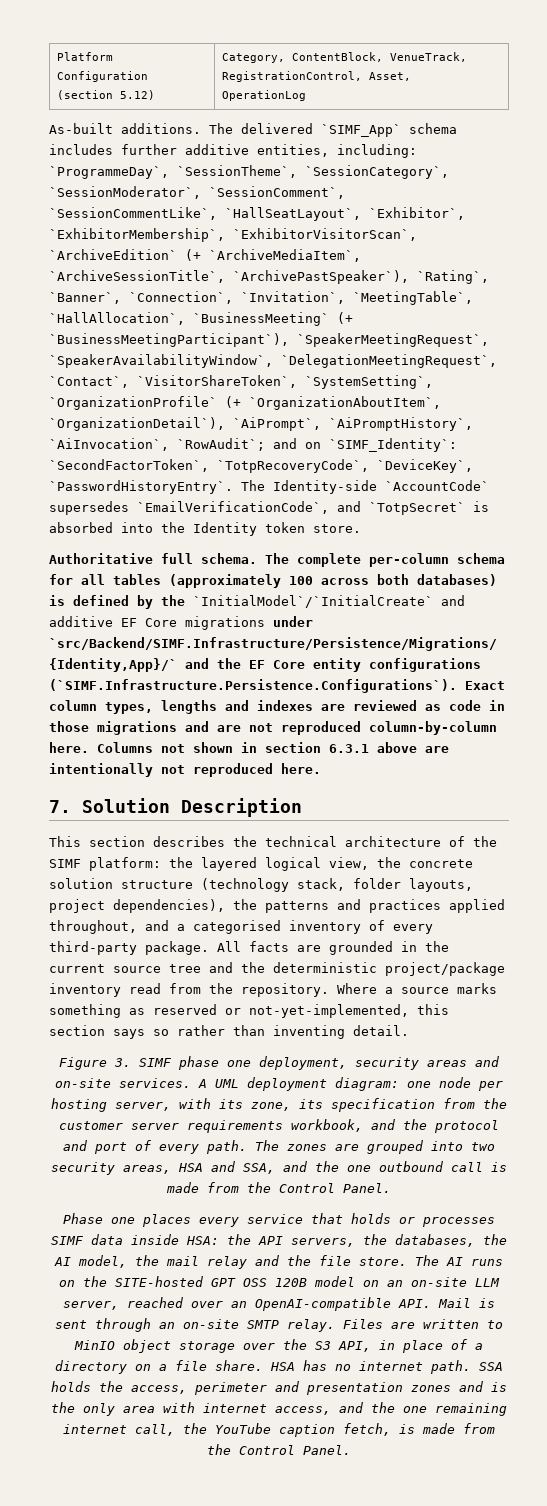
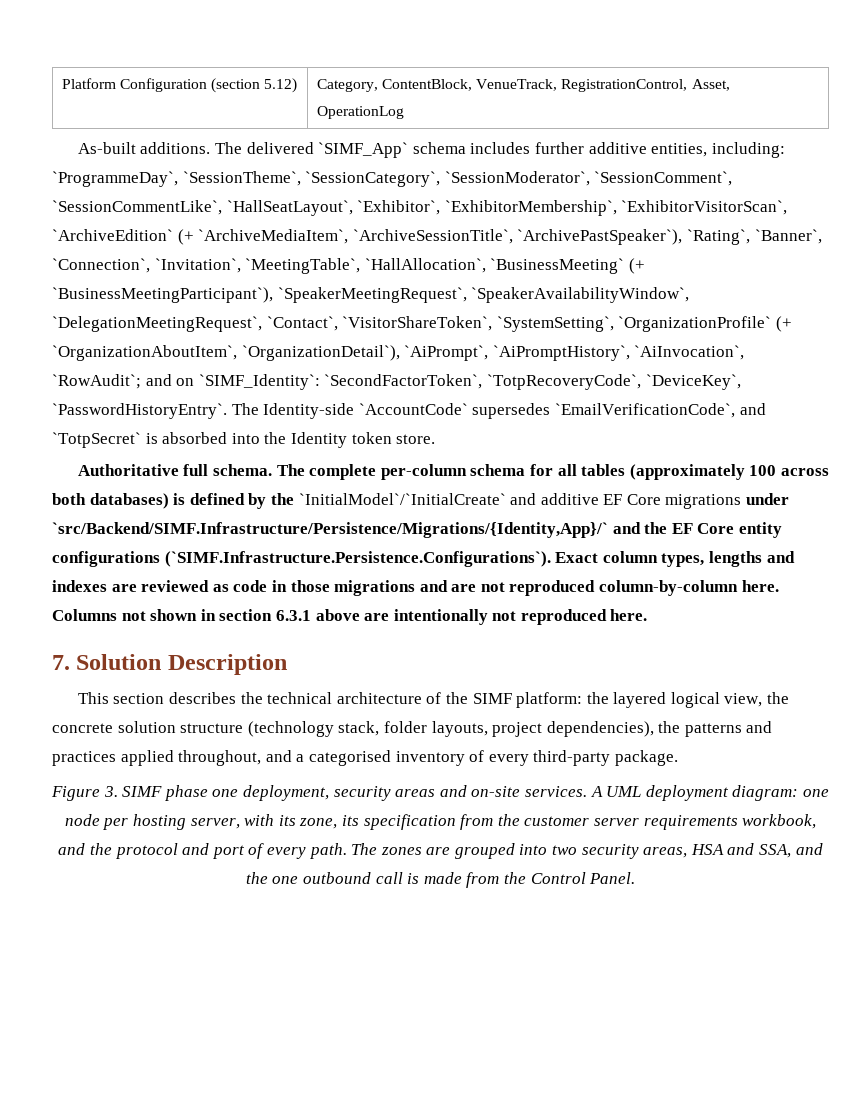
- All facts are grounded in the current source tree and the deterministic project/package inventory read from the repository. Where a source marks something as reserved or not-yet-implemented, this section says so rather than inventing detail.
- Phase one places every service that holds or processes SIMF data inside HSA: the API servers, the databases, the AI model, the mail relay and the file store. The AI runs on the SITE-hosted GPT OSS 120B model on an on-site LLM server, reached over an OpenAI-compatible API. Mail is sent through an on-site SMTP relay. Files are written to MinIO object storage over the S3 API, in place of a directory on a file share. HSA has no internet path. SSA holds the access, perimeter and presentation zones and is the only area with internet access, and the one remaining internet call, the YouTube caption fetch, is made from the Control Panel.

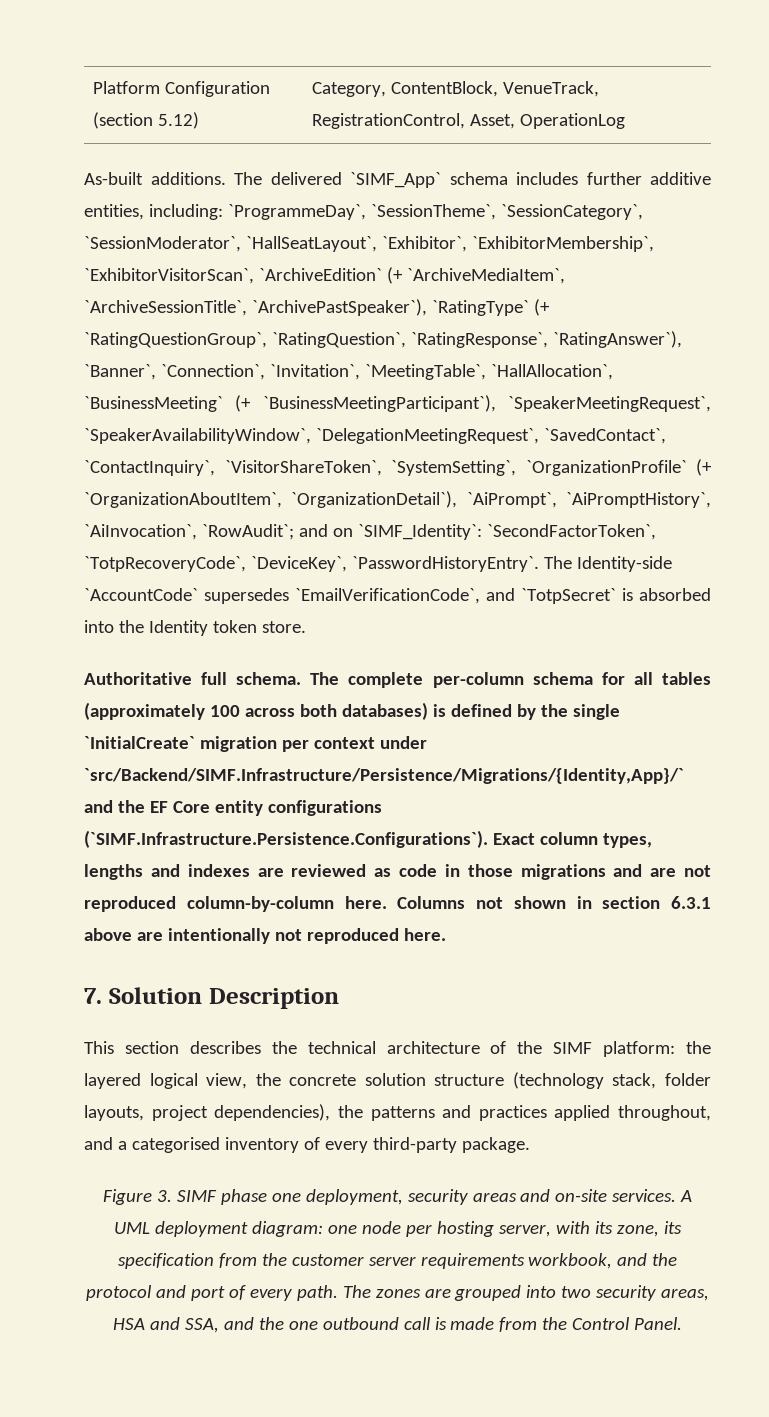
- The delivered `SIMF_App` schema includes further additive entities, including: `ProgrammeDay`, `SessionTheme`, `SessionCategory`, `SessionModerator`, `SessionComment`, `SessionCommentLike`, `HallSeatLayout`, `Exhibitor`, `ExhibitorMembership`, `ExhibitorVisitorScan`, `ArchiveEdition` (+ `ArchiveMediaItem`, `ArchiveSessionTitle`, `ArchivePastSpeaker`), `Rating`, `Banner`, `Connection`, `Invitation`, `MeetingTable`, `HallAllocation`, `BusinessMeeting` (+ `BusinessMeetingParticipant`), `SpeakerMeetingRequest`, `SpeakerAvailabilityWindow`, `DelegationMeetingRequest`, `Contact`, `VisitorShareToken`, `SystemSetting`, `OrganizationProfile` (+ `OrganizationAboutItem`, `OrganizationDetail`), `AiPrompt`, `AiPromptHistory`, `AiInvocation`, `RowAudit`; and on `SIMF_Identity`: `SecondFactorToken`, `TotpRecoveryCode`, `DeviceKey`, `PasswordHistoryEntry`.
+ The delivered `SIMF_App` schema includes further additive entities, including: `ProgrammeDay`, `SessionTheme`, `SessionCategory`, `SessionModerator`, `HallSeatLayout`, `Exhibitor`, `ExhibitorMembership`, `ExhibitorVisitorScan`, `ArchiveEdition` (+ `ArchiveMediaItem`, `ArchiveSessionTitle`, `ArchivePastSpeaker`), `RatingType` (+ `RatingQuestionGroup`, `RatingQuestion`, `RatingResponse`, `RatingAnswer`), `Banner`, `Connection`, `Invitation`, `MeetingTable`, `HallAllocation`, `BusinessMeeting` (+ `BusinessMeetingParticipant`), `SpeakerMeetingRequest`, `SpeakerAvailabilityWindow`, `DelegationMeetingRequest`, `SavedContact`, `ContactInquiry`, `VisitorShareToken`, `SystemSetting`, `OrganizationProfile` (+ `OrganizationAboutItem`, `OrganizationDetail`), `AiPrompt`, `AiPromptHistory`, `AiInvocation`, `RowAudit`; and on `SIMF_Identity`: `SecondFactorToken`, `TotpRecoveryCode`, `DeviceKey`, `PasswordHistoryEntry`.
- The complete per-column schema for all tables (approximately 100 across both databases) is defined by the `InitialModel`/`InitialCreate` and additive EF Core migrations under `src/Backend/SIMF.Infrastructure/Persistence/Migrations/{Identity,App}/` and the EF Core entity configurations (`SIMF.Infrastructure.Persistence.Configurations`). Exact column types, lengths and indexes are reviewed as code in those migrations and are not reproduced column-by-column here.
+ The complete per-column schema for all tables (approximately 100 across both databases) is defined by the single `InitialCreate` migration per context under `src/Backend/SIMF.Infrastructure/Persistence/Migrations/{Identity,App}/` and the EF Core entity configurations (`SIMF.Infrastructure.Persistence.Configurations`). Exact column types, lengths and indexes are reviewed as code in those migrations and are not reproduced column-by-column here.

